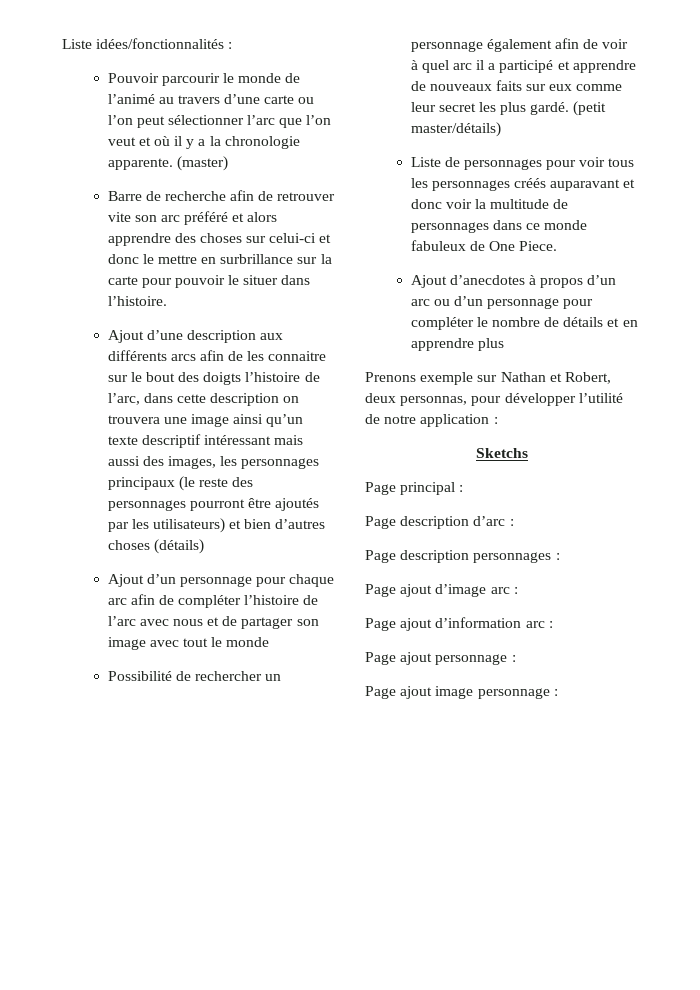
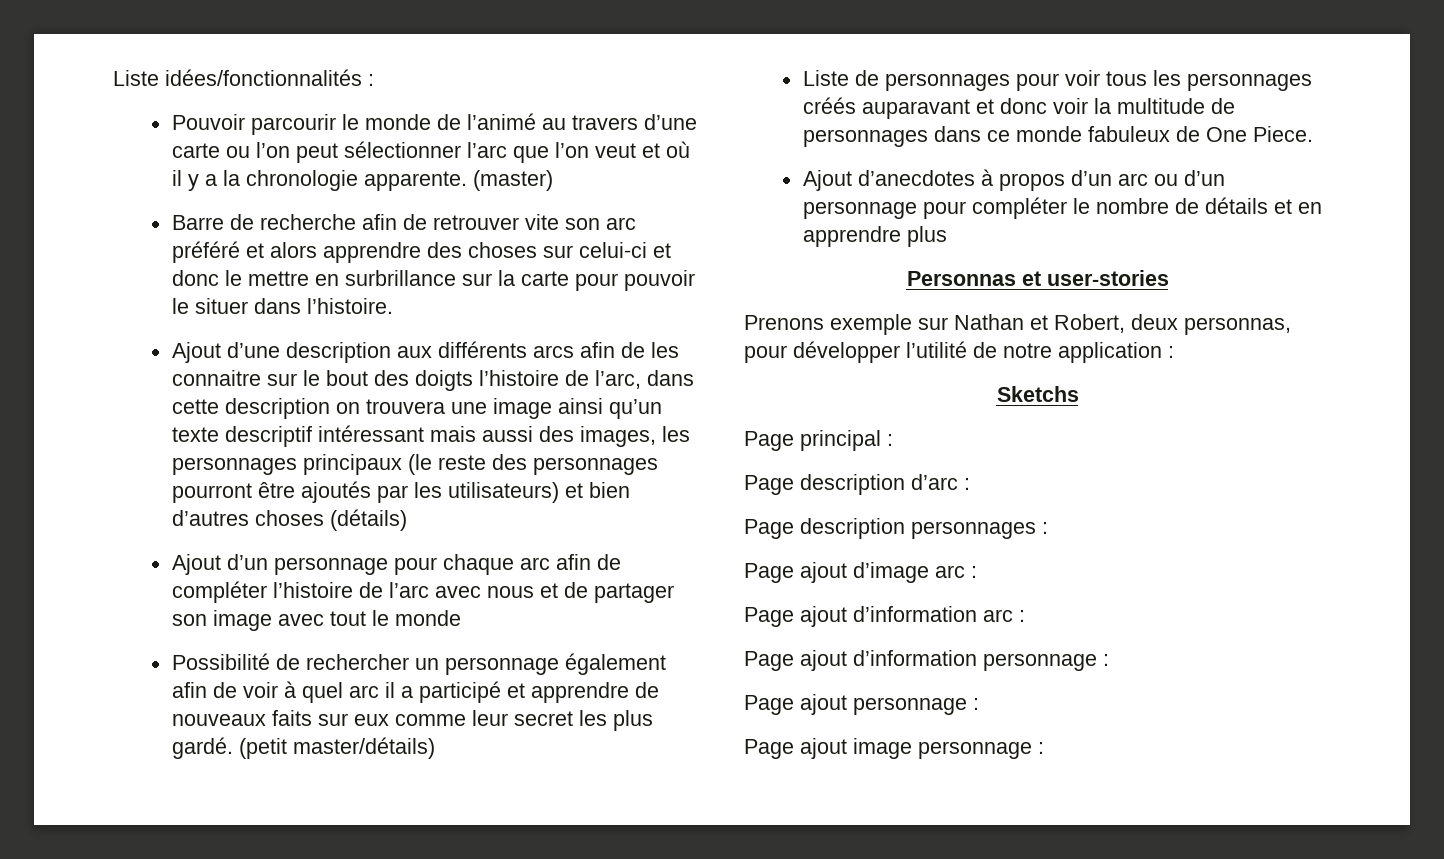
+ Personnas et user-stories
+ Page ajout d’information personnage :

